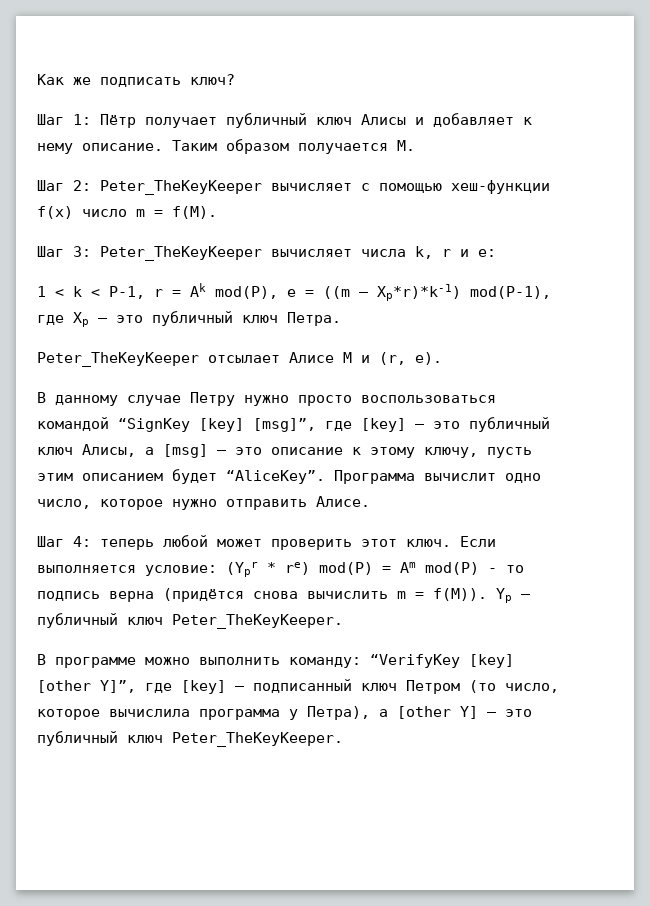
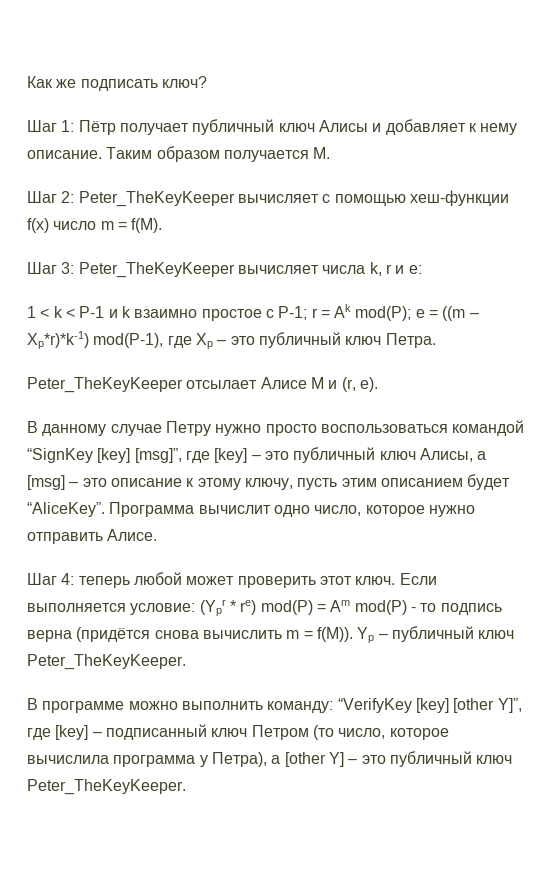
- 1 < k < P-1, r = Ak mod(P), e = ((m – Xp*r)*k-1) mod(P-1), где Xp – это публичный ключ Петра.
+ 1 < k < P-1 и k взаимно простое с P-1; r = Ak mod(P); e = ((m – Xp*r)*k-1) mod(P-1), где Xp – это публичный ключ Петра.

